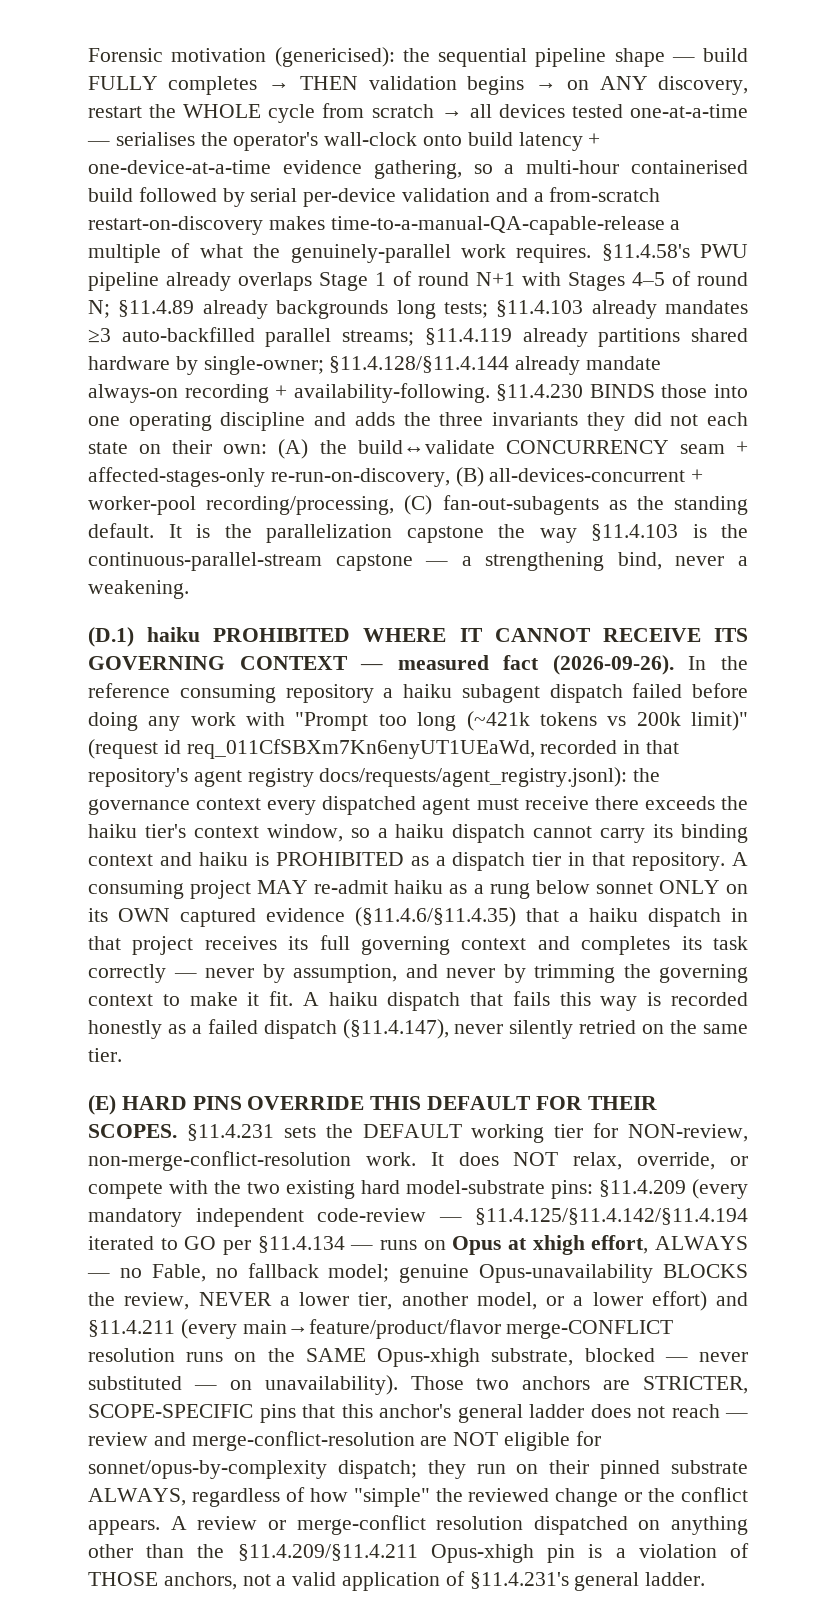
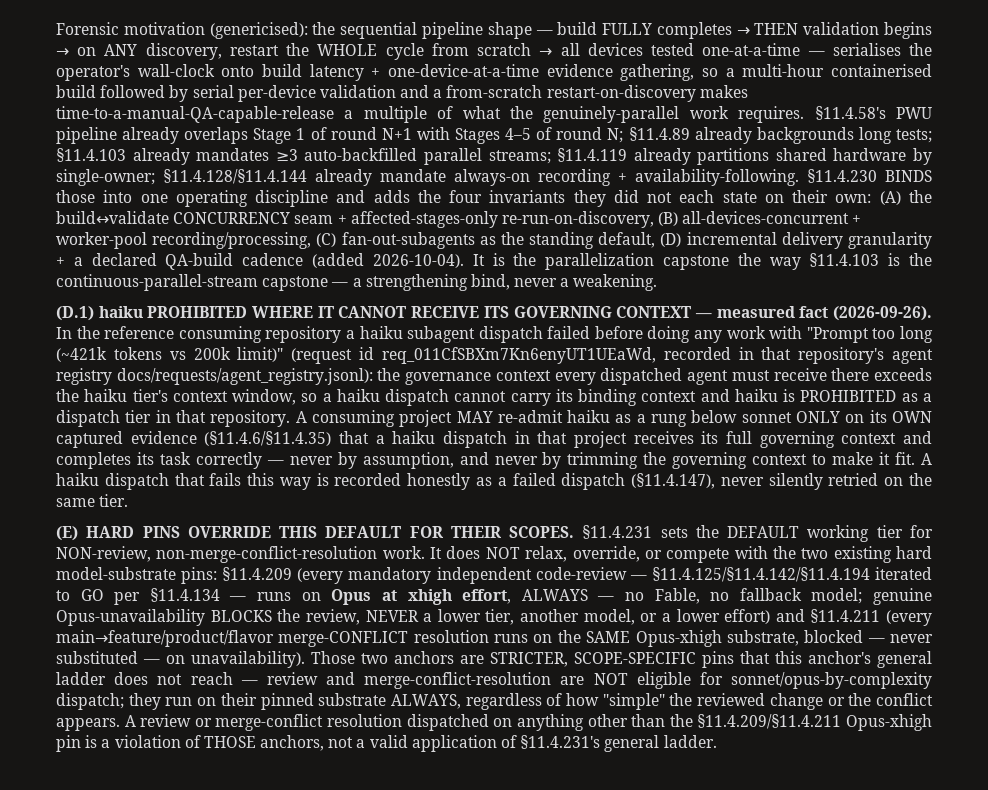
- §11.4.230 BINDS those into one operating discipline and adds the three invariants they did not each state on their own: (A) the build↔validate CONCURRENCY seam + affected-stages-only re-run-on-discovery, (B) all-devices-concurrent + worker-pool recording/processing, (C) fan-out-subagents as the standing default.
+ §11.4.230 BINDS those into one operating discipline and adds the four invariants they did not each state on their own: (A) the build↔validate CONCURRENCY seam + affected-stages-only re-run-on-discovery, (B) all-devices-concurrent + worker-pool recording/processing, (C) fan-out-subagents as the standing default, (D) incremental delivery granularity + a declared QA-build cadence (added 2026-10-04).

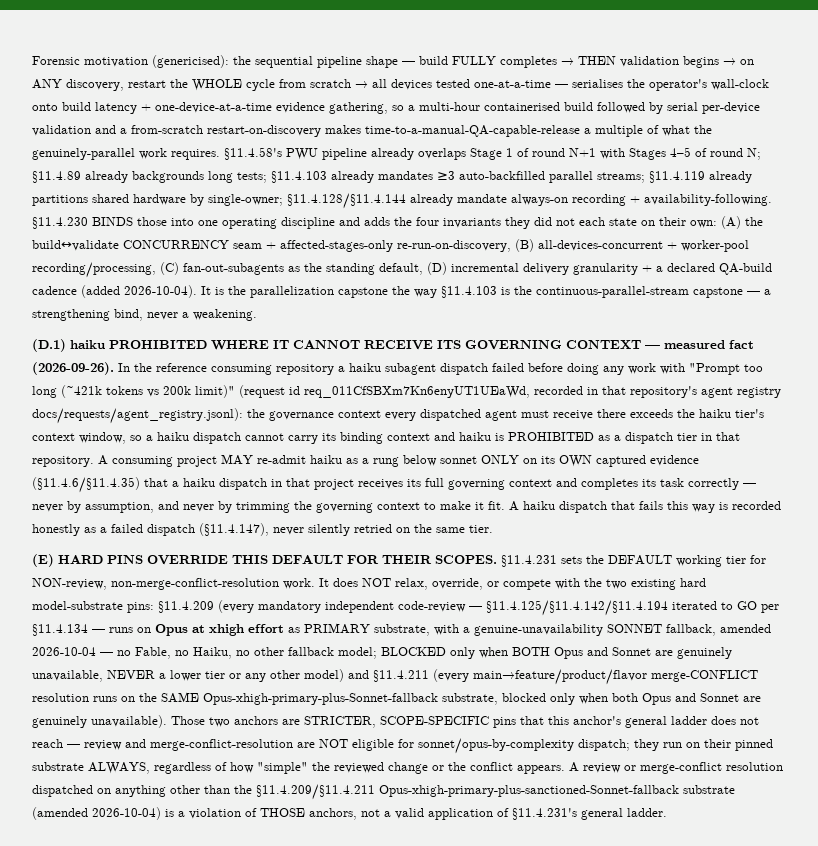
- It does NOT relax, override, or compete with the two existing hard model-substrate pins: §11.4.209 (every mandatory independent code-review — §11.4.125/§11.4.142/§11.4.194 iterated to GO per §11.4.134 — runs on Opus at xhigh effort, ALWAYS — no Fable, no fallback model; genuine Opus-unavailability BLOCKS the review, NEVER a lower tier, another model, or a lower effort) and §11.4.211 (every main→feature/product/flavor merge-CONFLICT resolution runs on the SAME Opus-xhigh substrate, blocked — never substituted — on unavailability).
+ It does NOT relax, override, or compete with the two existing hard model-substrate pins: §11.4.209 (every mandatory independent code-review — §11.4.125/§11.4.142/§11.4.194 iterated to GO per §11.4.134 — runs on Opus at xhigh effort as PRIMARY substrate, with a genuine-unavailability SONNET fallback, amended 2026-10-04 — no Fable, no Haiku, no other fallback model; BLOCKED only when BOTH Opus and Sonnet are genuinely unavailable, NEVER a lower tier or any other model) and §11.4.211 (every main→feature/product/flavor merge-CONFLICT resolution runs on the SAME Opus-xhigh-primary-plus-Sonnet-fallback substrate, blocked only when both Opus and Sonnet are genuinely unavailable).
- A review or merge-conflict resolution dispatched on anything other than the §11.4.209/§11.4.211 Opus-xhigh pin is a violation of THOSE anchors, not a valid application of §11.4.231's general ladder.
+ A review or merge-conflict resolution dispatched on anything other than the §11.4.209/§11.4.211 Opus-xhigh-primary-plus-sanctioned-Sonnet-fallback substrate (amended 2026-10-04) is a violation of THOSE anchors, not a valid application of §11.4.231's general ladder.

